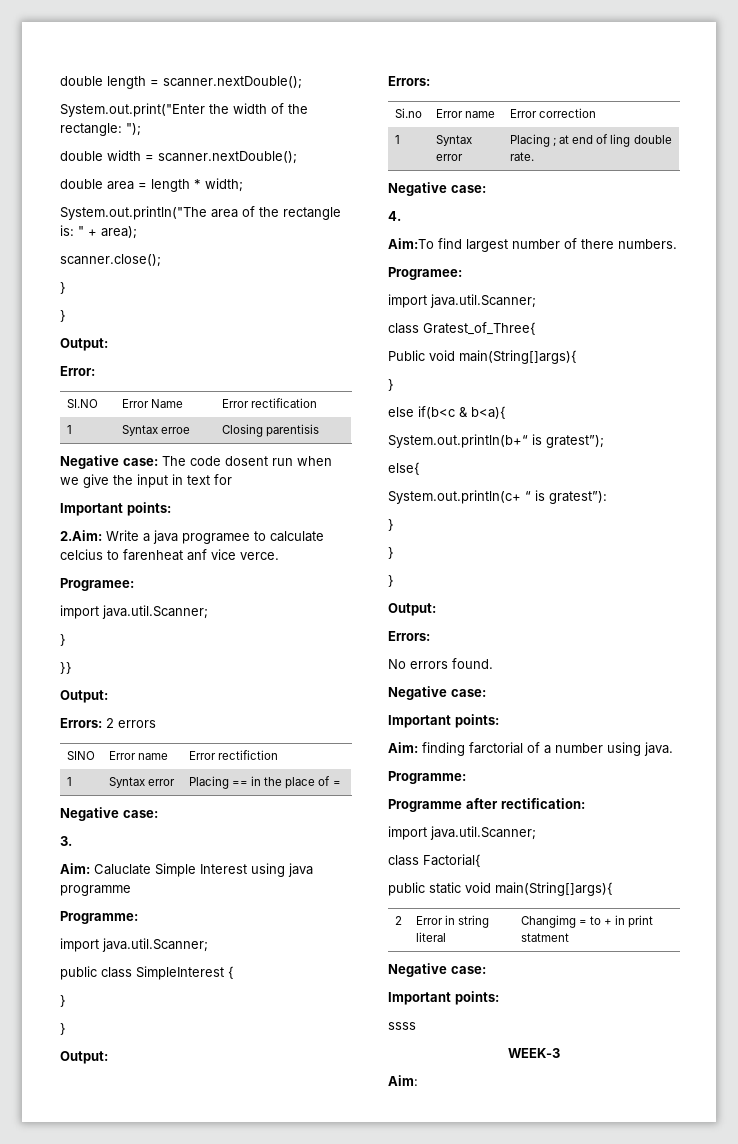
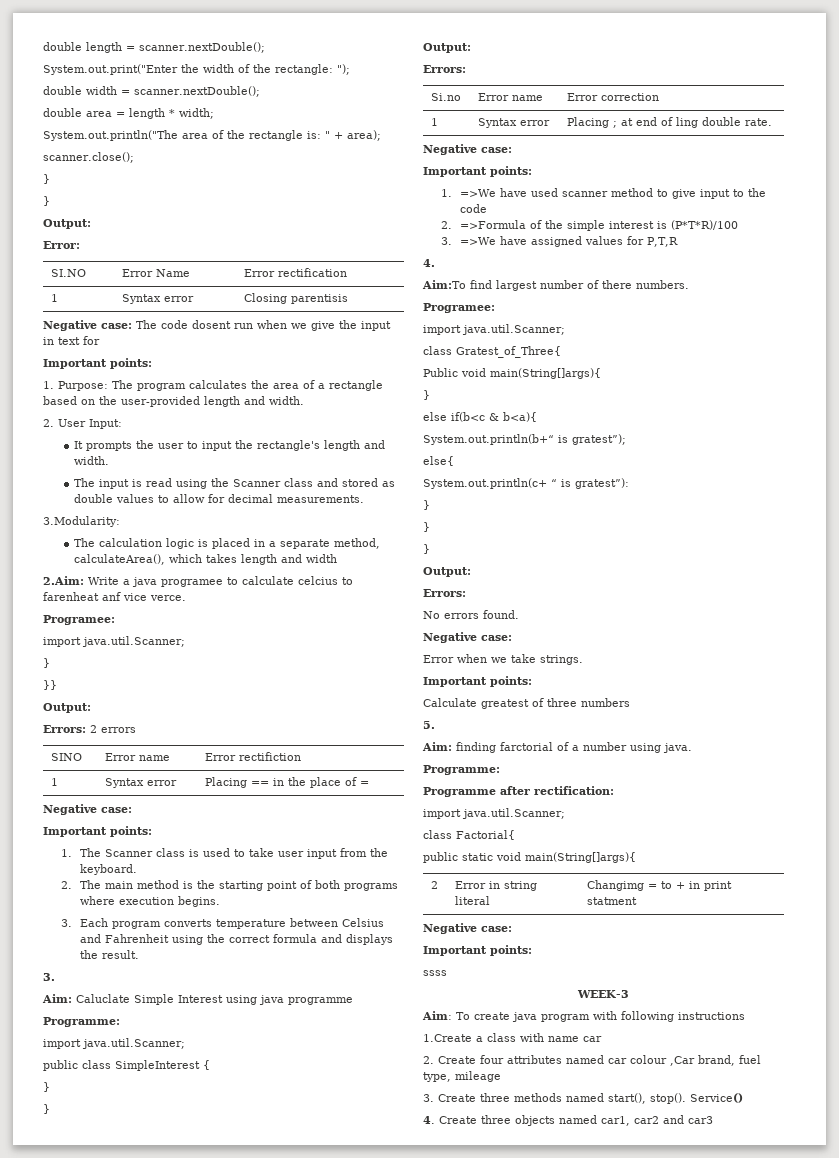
- 1 | Syntax erroe | Closing parentisis
+ 1 | Syntax error | Closing parentisis
+ 1. Purpose: The program calculates the area of a rectangle based on the user-provided length and width.
+ 2. User Input:
+ It prompts the user to input the rectangle's length and width.
+ The input is read using the Scanner class and stored as double values to allow for decimal measurements.
+ 3.Modularity:
+ The calculation logic is placed in a separate method, calculateArea(), which takes length and width
  1 | Syntax error | Placing == in the place of =
  Negative case:
+ Important points:
+ 1. The Scanner class is used to take user input from the keyboard.
+ 2. The main method is the starting point of both programs where execution begins.
+ 3. Each program converts temperature between Celsius and Fahrenheit using the correct formula and displays the result.
  1 | Syntax error | Placing ; at end of ling double rate.
  Negative case:
+ Important points:
+ 1. =>We have used scanner method to give input to the code
+ 2. =>Formula of the simple interest is (P*T*R)/100
+ 3. =>We have assigned values for P,T,R
  No errors found.
  Negative case:
+ Error when we take strings.
  Important points:
+ Calculate greatest of three numbers
+ 5.
  WEEK-3
- Aim:
+ Aim: To create java program with following instructions
+ 1.Create a class with name car
+ 2. Create four attributes named car colour ,Car brand, fuel type, mileage
+ 3. Create three methods named start(), stop(). Service()
+ 4. Create three objects named car1, car2 and car3

